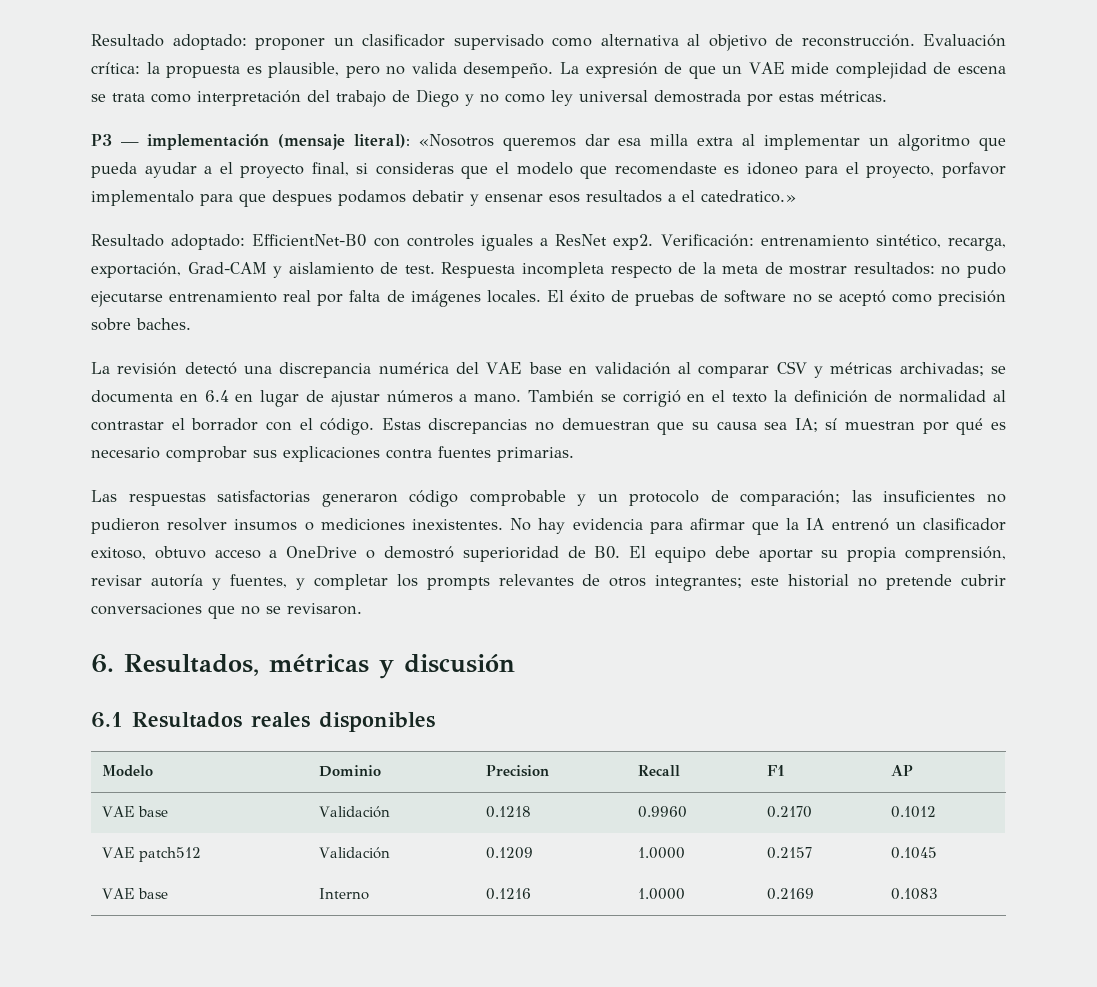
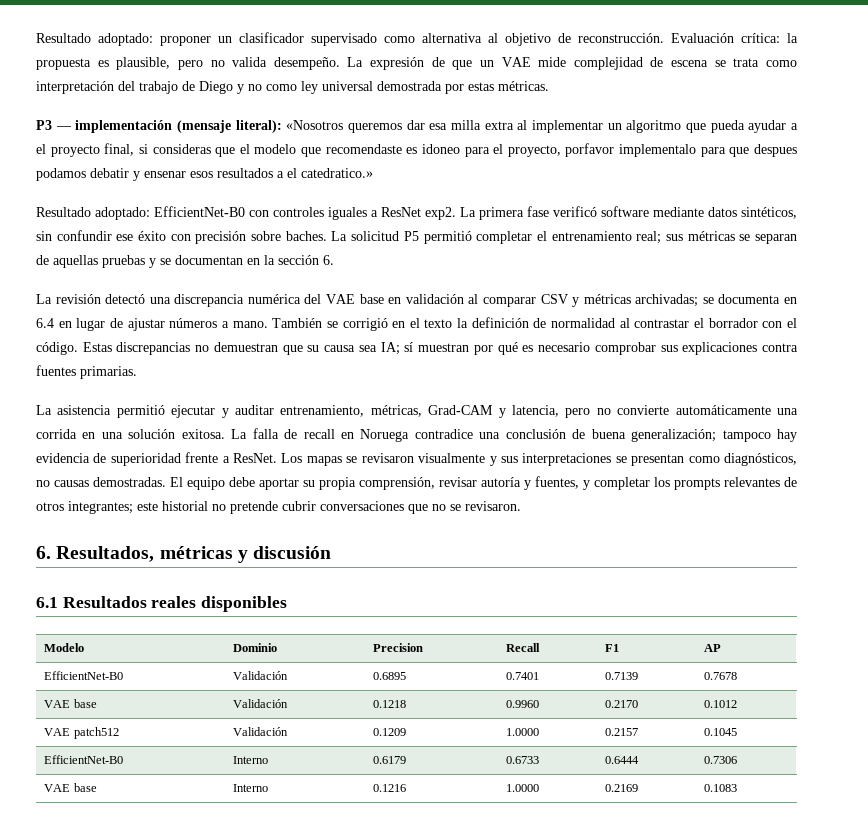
- Verificación: entrenamiento sintético, recarga, exportación, Grad-CAM y aislamiento de test. Respuesta incompleta respecto de la meta de mostrar resultados: no pudo ejecutarse entrenamiento real por falta de imágenes locales. El éxito de pruebas de software no se aceptó como precisión sobre baches.
+ La primera fase verificó software mediante datos sintéticos, sin confundir ese éxito con precisión sobre baches. La solicitud P5 permitió completar el entrenamiento real; sus métricas se separan de aquellas pruebas y se documentan en la sección 6.
- Las respuestas satisfactorias generaron código comprobable y un protocolo de comparación; las insuficientes no pudieron resolver insumos o mediciones inexistentes. No hay evidencia para afirmar que la IA entrenó un clasificador exitoso, obtuvo acceso a OneDrive o demostró superioridad de B0. El equipo debe aportar su propia comprensión, revisar autoría y fuentes, y completar los prompts relevantes de otros integrantes; este historial no pretende cubrir conversaciones que no se revisaron.
+ La asistencia permitió ejecutar y auditar entrenamiento, métricas, Grad-CAM y latencia, pero no convierte automáticamente una corrida en una solución exitosa. La falla de recall en Noruega contradice una conclusión de buena generalización; tampoco hay evidencia de superioridad frente a ResNet. Los mapas se revisaron visualmente y sus interpretaciones se presentan como diagnósticos, no causas demostradas. El equipo debe aportar su propia comprensión, revisar autoría y fuentes, y completar los prompts relevantes de otros integrantes; este historial no pretende cubrir conversaciones que no se revisaron.
+ EfficientNet-B0 | Validación | 0.6895 | 0.7401 | 0.7139 | 0.7678
+ EfficientNet-B0 | Interno | 0.6179 | 0.6733 | 0.6444 | 0.7306

